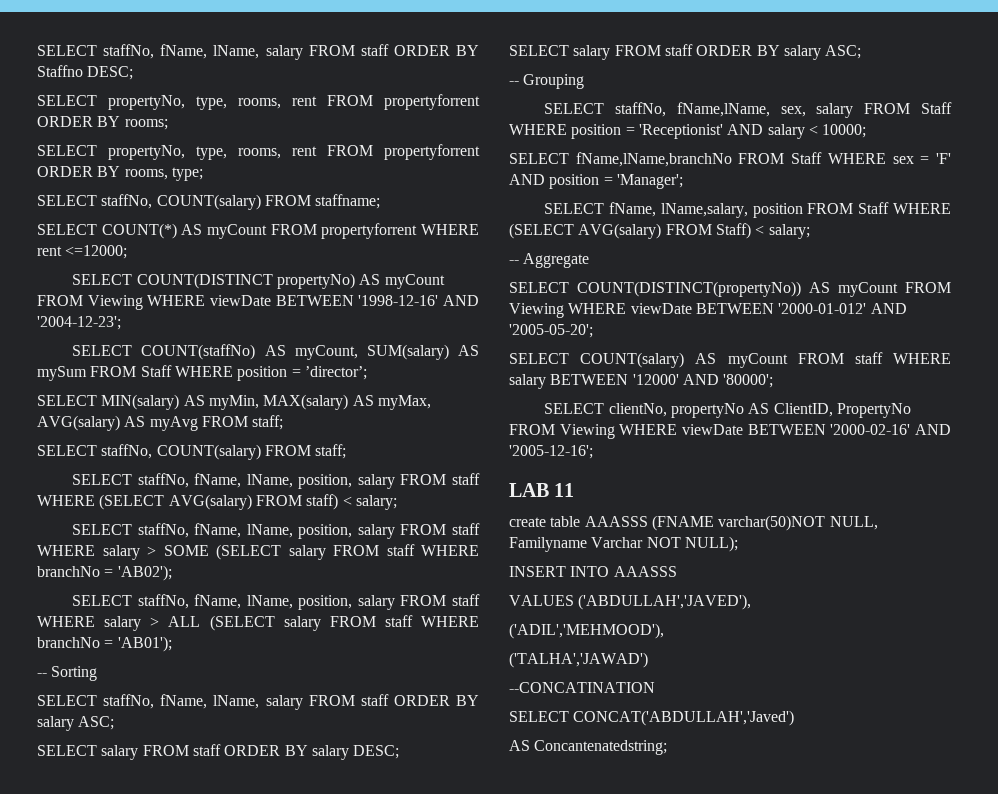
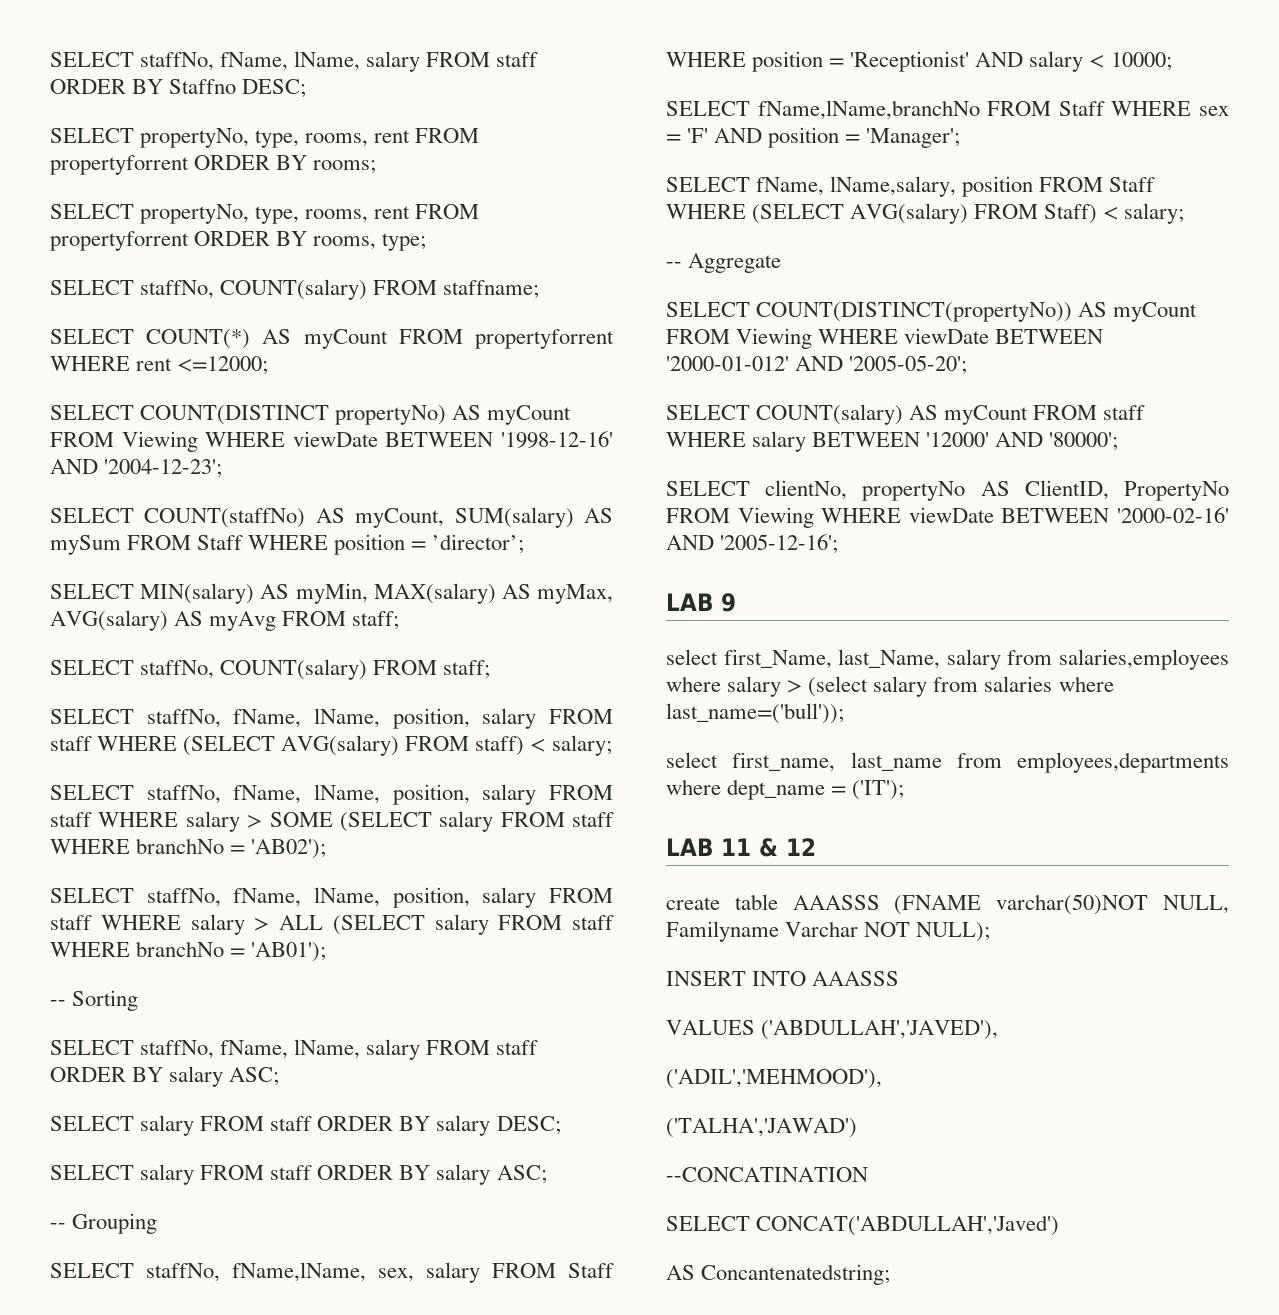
+ LAB 9
+ select first_Name, last_Name, salary from salaries,employees where salary > (select salary from salaries where last_name=('bull'));
+ select first_name, last_name from employees,departments where dept_name = ('IT');
- LAB 11
+ LAB 11 & 12

